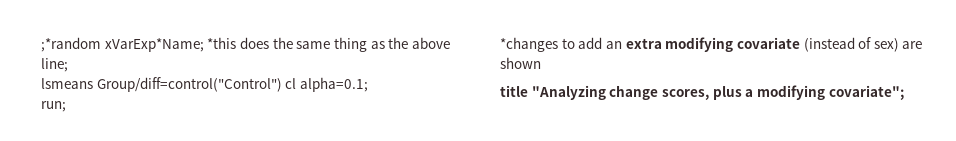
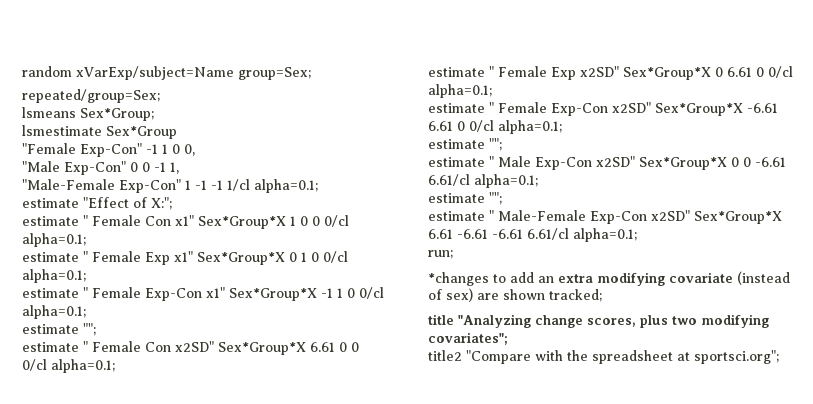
- ;*random xVarExp*Name; *this does the same thing as the above line;
- lsmeans Group/diff=control("Control") cl alpha=0.1;
+ random xVarExp/subject=Name group=Sex;
+ repeated/group=Sex;
+ lsmeans Sex*Group;
+ lsmestimate Sex*Group
+ "Female Exp-Con" -1 1 0 0,
+ "Male Exp-Con" 0 0 -1 1,
+ "Male-Female Exp-Con" 1 -1 -1 1/cl alpha=0.1;
+ estimate "Effect of X:";
+ estimate " Female Con x1" Sex*Group*X 1 0 0 0/cl alpha=0.1;
+ estimate " Female Exp x1" Sex*Group*X 0 1 0 0/cl alpha=0.1;
+ estimate " Female Exp-Con x1" Sex*Group*X -1 1 0 0/cl alpha=0.1;
+ estimate "";
+ estimate " Female Con x2SD" Sex*Group*X 6.61 0 0 0/cl alpha=0.1;
+ estimate " Female Exp x2SD" Sex*Group*X 0 6.61 0 0/cl alpha=0.1;
+ estimate " Female Exp-Con x2SD" Sex*Group*X -6.61 6.61 0 0/cl alpha=0.1;
+ estimate "";
+ estimate " Male Exp-Con x2SD" Sex*Group*X 0 0 -6.61 6.61/cl alpha=0.1;
+ estimate "";
+ estimate " Male-Female Exp-Con x2SD" Sex*Group*X 6.61 -6.61 -6.61 6.61/cl alpha=0.1;
- *changes to add an extra modifying covariate (instead of sex) are shown
+ *changes to add an extra modifying covariate (instead of sex) are shown tracked;
- title "Analyzing change scores, plus a modifying covariate";
+ title "Analyzing change scores, plus two modifying covariates";
+ title2 "Compare with the spreadsheet at sportsci.org";

